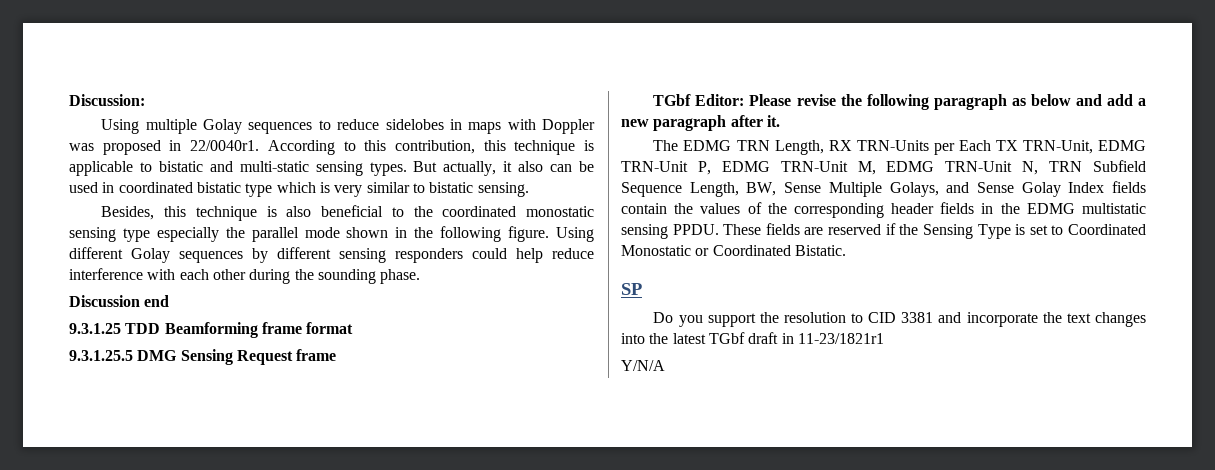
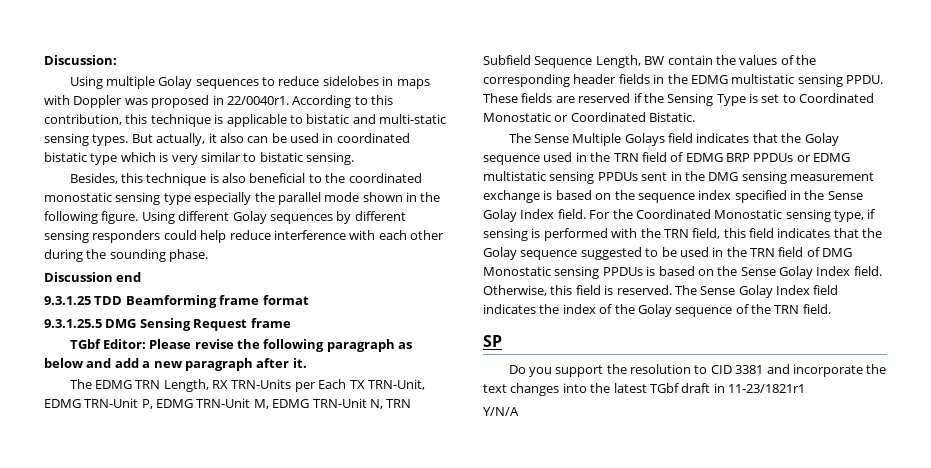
- The EDMG TRN Length, RX TRN-Units per Each TX TRN-Unit, EDMG TRN-Unit P, EDMG TRN-Unit M, EDMG TRN-Unit N, TRN Subfield Sequence Length, BW, Sense Multiple Golays, and Sense Golay Index fields contain the values of the corresponding header fields in the EDMG multistatic sensing PPDU.
+ The EDMG TRN Length, RX TRN-Units per Each TX TRN-Unit, EDMG TRN-Unit P, EDMG TRN-Unit M, EDMG TRN-Unit N, TRN Subfield Sequence Length, BW contain the values of the corresponding header fields in the EDMG multistatic sensing PPDU.
+ The Sense Multiple Golays field indicates that the Golay sequence used in the TRN field of EDMG BRP PPDUs or EDMG multistatic sensing PPDUs sent in the DMG sensing measurement exchange is based on the sequence index specified in the Sense Golay Index field. For the Coordinated Monostatic sensing type, if sensing is performed with the TRN field, this field indicates that the Golay sequence suggested to be used in the TRN field of DMG Monostatic sensing PPDUs is based on the Sense Golay Index field. Otherwise, this field is reserved. The Sense Golay Index field indicates the index of the Golay sequence of the TRN field.

